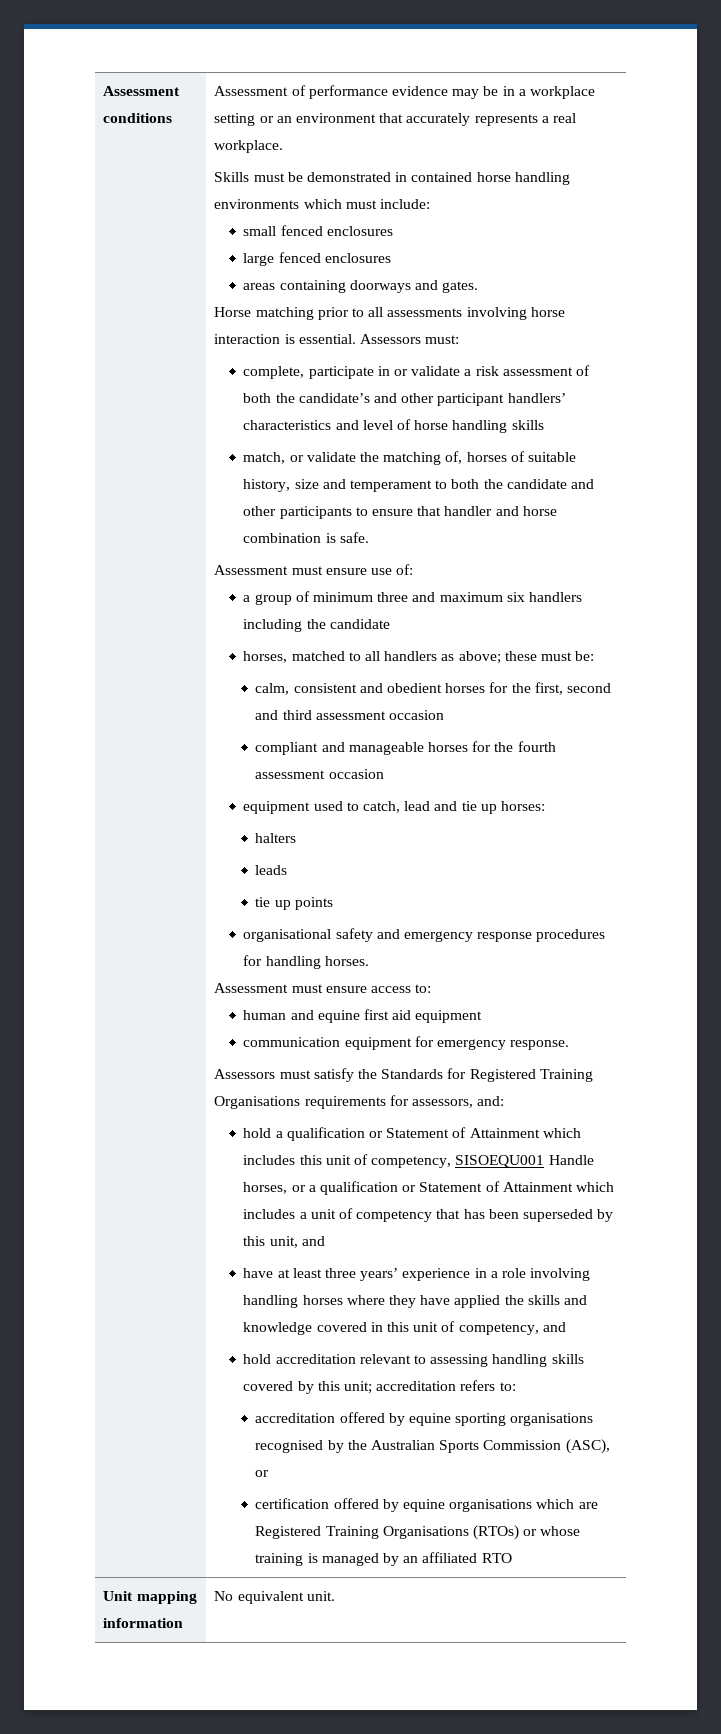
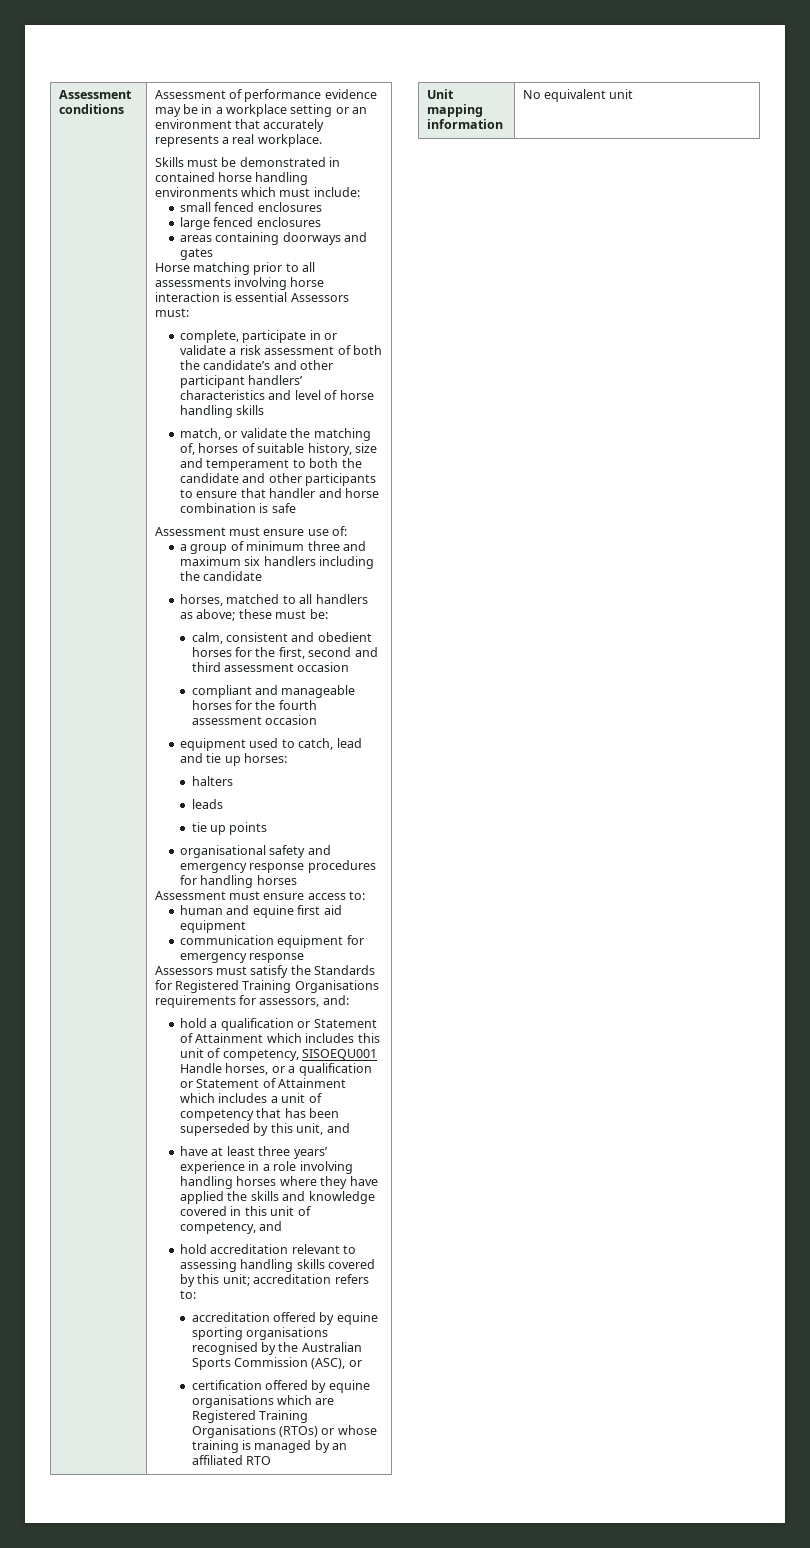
- areas containing doorways and gates.
+ areas containing doorways and gates
- Horse matching prior to all assessments involving horse interaction is essential. Assessors must:
+ Horse matching prior to all assessments involving horse interaction is essential Assessors must:
- match, or validate the matching of, horses of suitable history, size and temperament to both the candidate and other participants to ensure that handler and horse combination is safe.
+ match, or validate the matching of, horses of suitable history, size and temperament to both the candidate and other participants to ensure that handler and horse combination is safe
- organisational safety and emergency response procedures for handling horses.
+ organisational safety and emergency response procedures for handling horses
- communication equipment for emergency response.
+ communication equipment for emergency response
- Unit mapping information | No equivalent unit.
+ Unit mapping information | No equivalent unit

